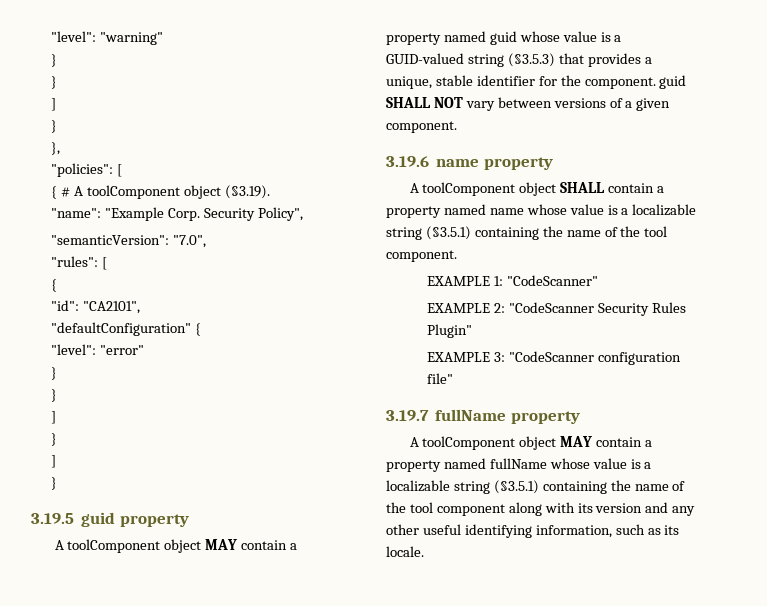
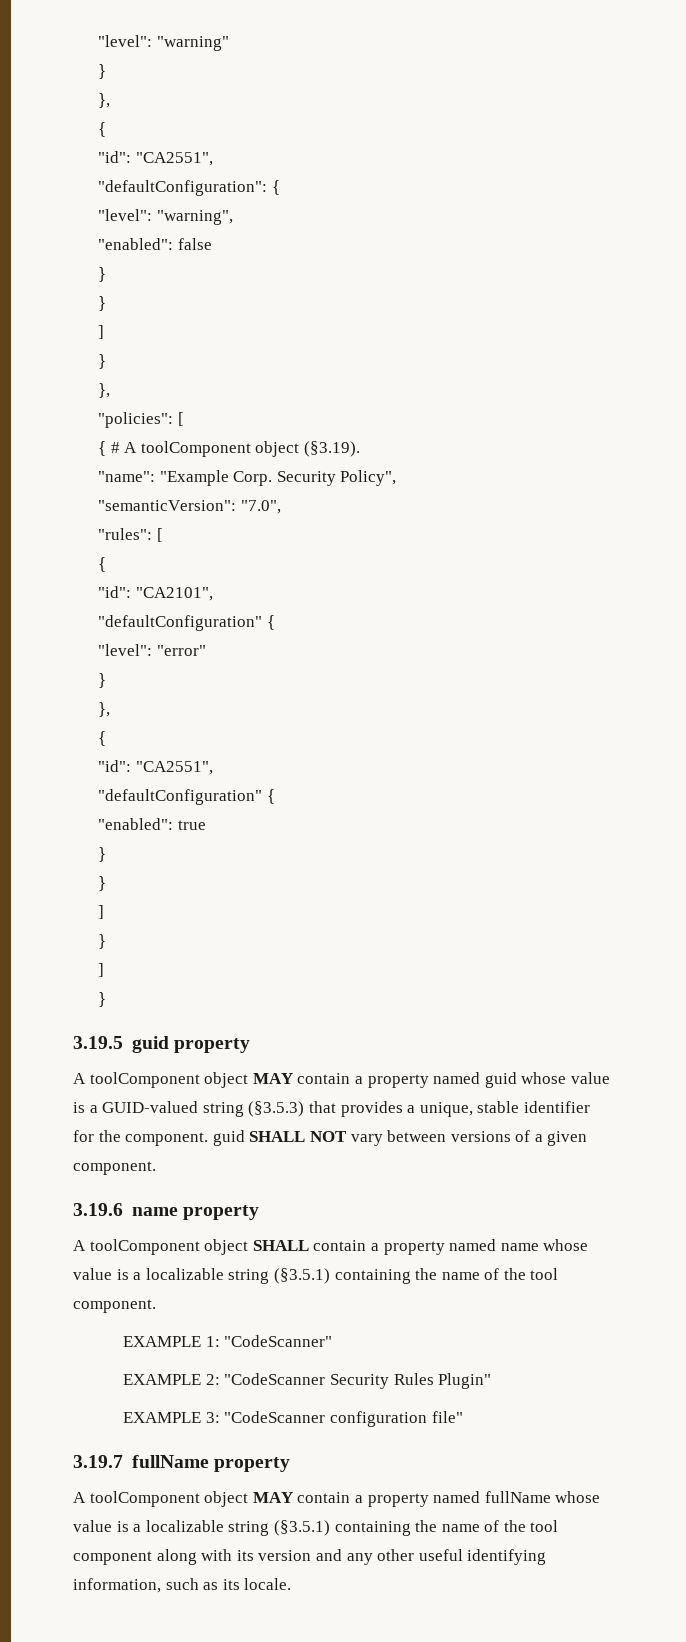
  "level": "warning"
+ }
+ },
+ {
+ "id": "CA2551",
+ "defaultConfiguration": {
+ "level": "warning",
+ "enabled": false
  "level": "error"
+ }
+ },
+ {
+ "id": "CA2551",
+ "defaultConfiguration" {
+ "enabled": true

